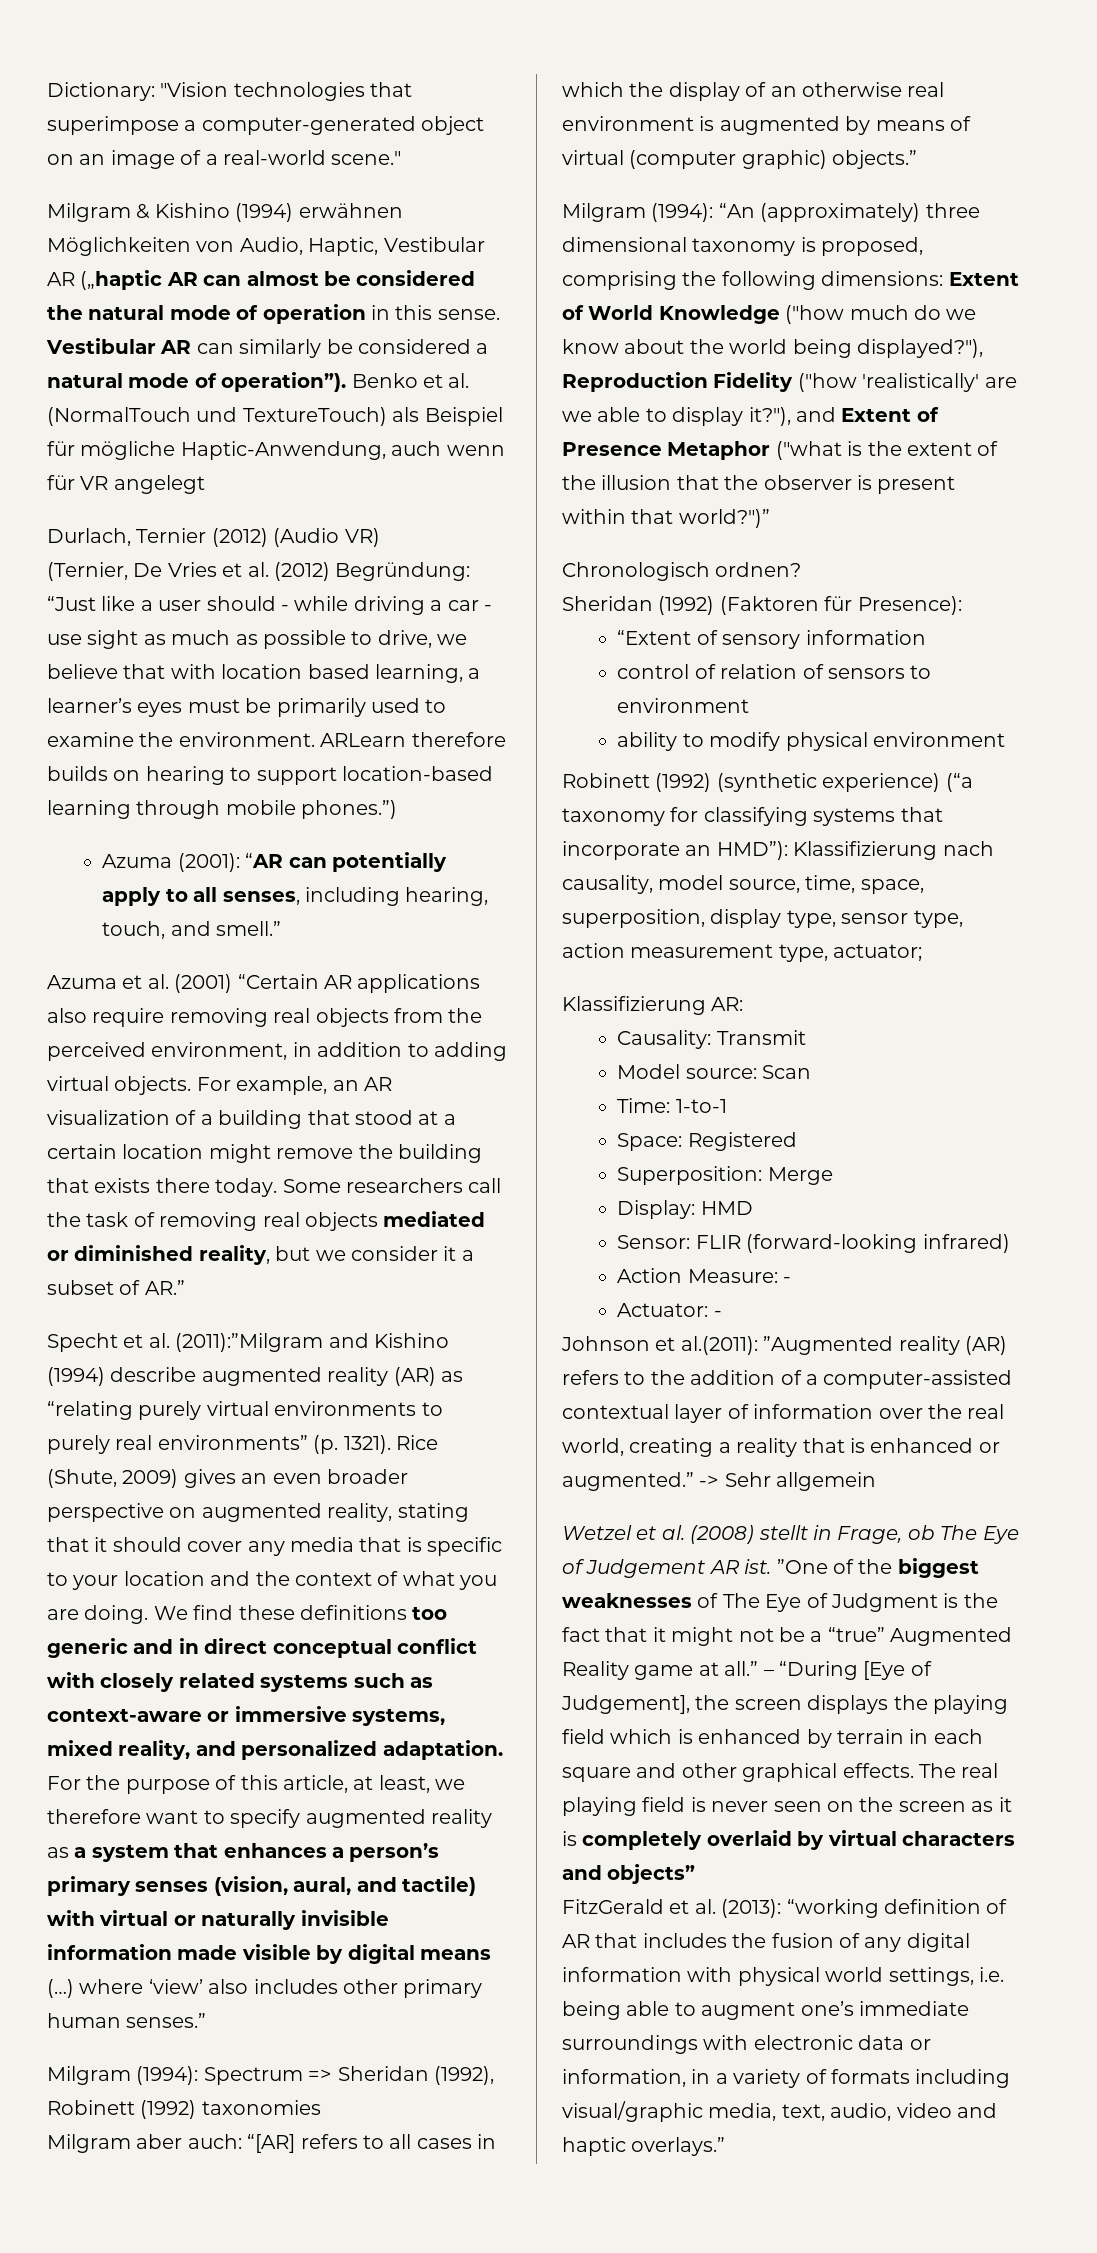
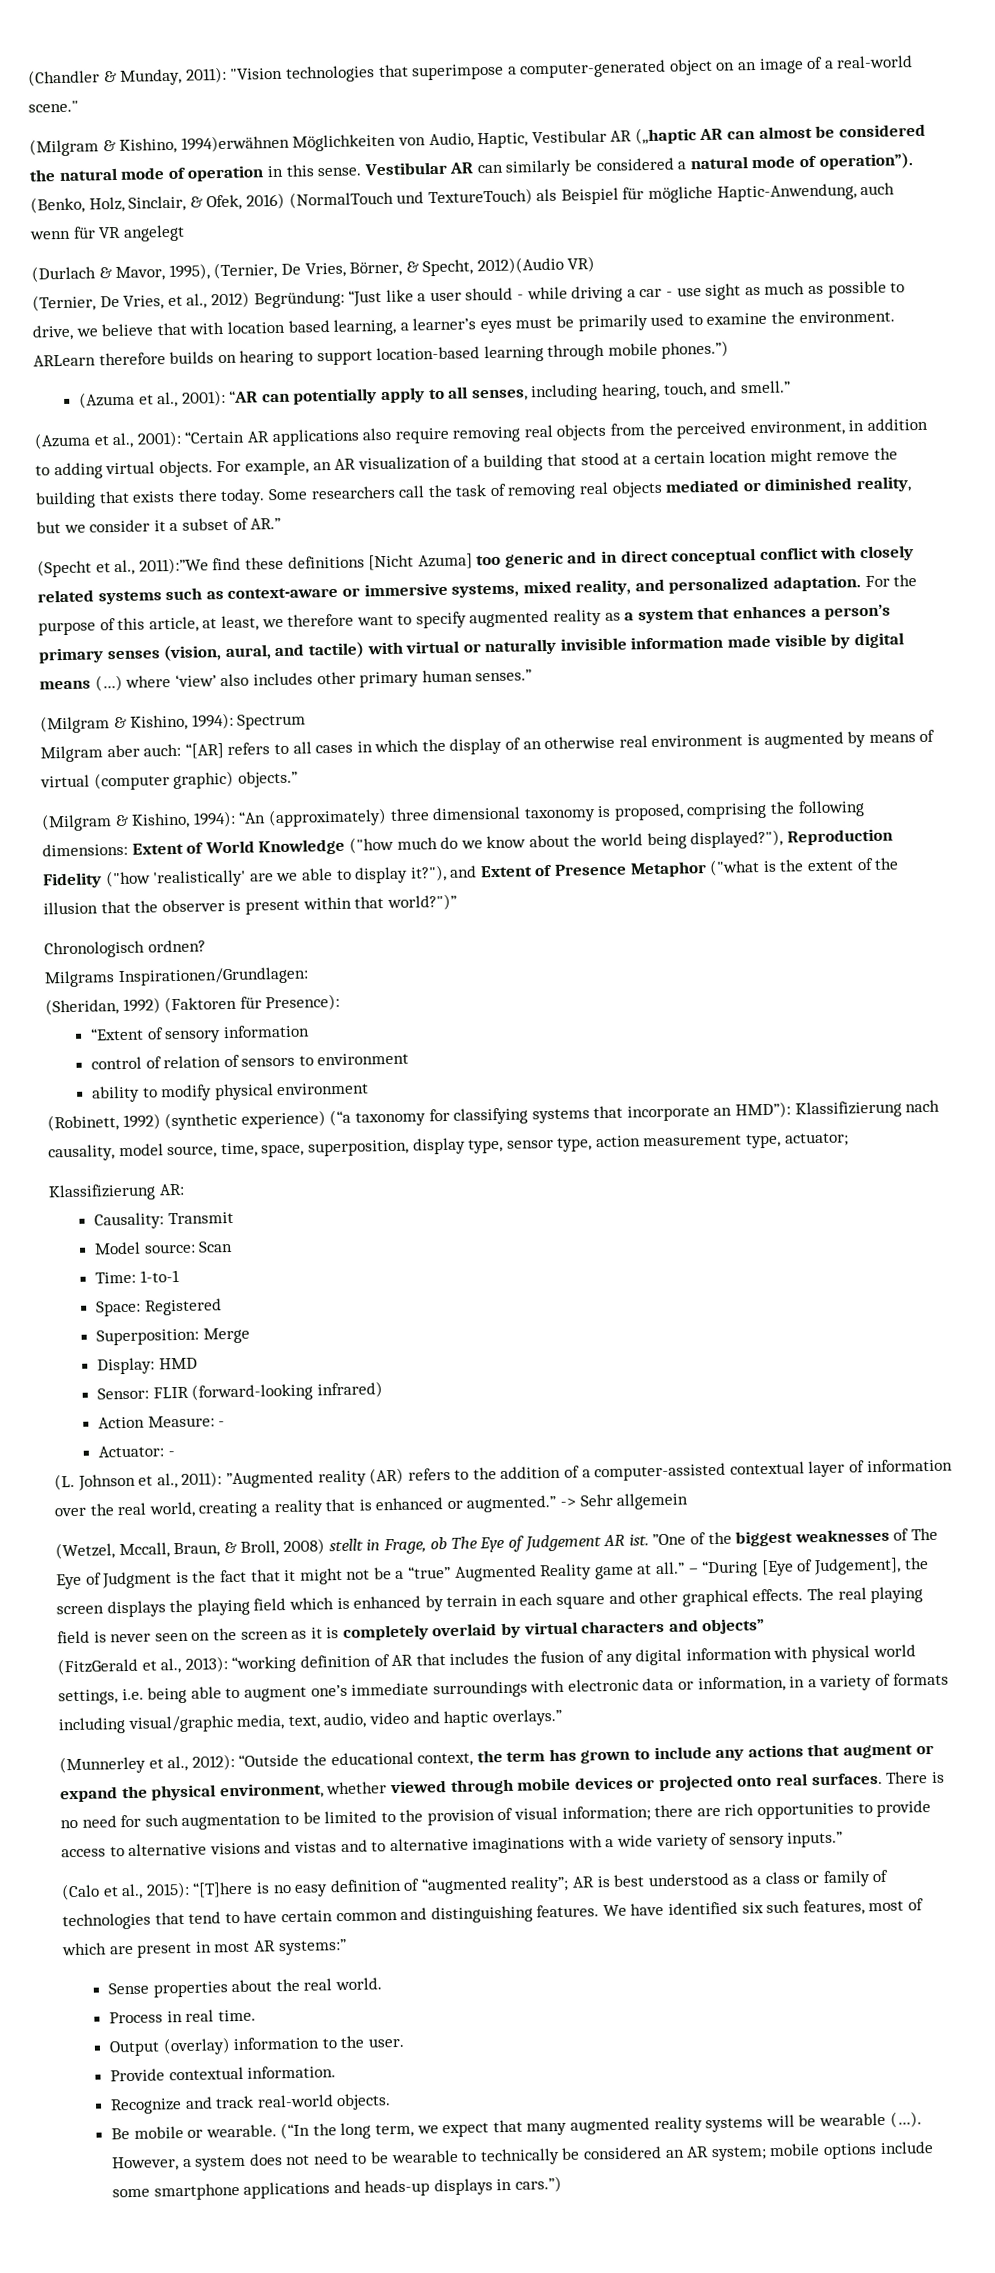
- Dictionary: "Vision technologies that superimpose a computer-generated object on an image of a real-world scene."
+ (Chandler & Munday, 2011): "Vision technologies that superimpose a computer-generated object on an image of a real-world scene."
- Milgram & Kishino (1994) erwähnen Möglichkeiten von Audio, Haptic, Vestibular AR („haptic AR can almost be considered the natural mode of operation in this sense.
+ (Milgram & Kishino, 1994)erwähnen Möglichkeiten von Audio, Haptic, Vestibular AR („haptic AR can almost be considered the natural mode of operation in this sense.
- Benko et al. (NormalTouch und TextureTouch) als Beispiel für mögliche Haptic-Anwendung, auch wenn für VR angelegt
+ (Benko, Holz, Sinclair, & Ofek, 2016) (NormalTouch und TextureTouch) als Beispiel für mögliche Haptic-Anwendung, auch wenn für VR angelegt
- Durlach, Ternier (2012) (Audio VR)
+ (Durlach & Mavor, 1995), (Ternier, De Vries, Börner, & Specht, 2012)(Audio VR)
- (Ternier, De Vries et al. (2012) Begründung: “Just like a user should - while driving a car - use sight as much as possible to drive, we believe that with location based learning, a learner’s eyes must be primarily used to examine the environment.
+ (Ternier, De Vries, et al., 2012) Begründung: “Just like a user should - while driving a car - use sight as much as possible to drive, we believe that with location based learning, a learner’s eyes must be primarily used to examine the environment.
- Azuma (2001): “AR can potentially apply to all senses, including hearing, touch, and smell.”
+ (Azuma et al., 2001): “AR can potentially apply to all senses, including hearing, touch, and smell.”
- Azuma et al. (2001) “Certain AR applications also require removing real objects from the perceived environment, in addition to adding virtual objects.
+ (Azuma et al., 2001): “Certain AR applications also require removing real objects from the perceived environment, in addition to adding virtual objects.
- Specht et al. (2011):”Milgram and Kishino (1994) describe augmented reality (AR) as “relating purely virtual environments to purely real environments” (p. 1321). Rice (Shute, 2009) gives an even broader perspective on augmented reality, stating that it should cover any media that is specific to your location and the context of what you are doing. We find these definitions too generic and in direct conceptual conflict with closely related systems such as context-aware or immersive systems, mixed reality, and personalized adaptation.
+ (Specht et al., 2011):”We find these definitions [Nicht Azuma] too generic and in direct conceptual conflict with closely related systems such as context-aware or immersive systems, mixed reality, and personalized adaptation.
- Milgram (1994): Spectrum => Sheridan (1992), Robinett (1992) taxonomies
+ (Milgram & Kishino, 1994): Spectrum
- Milgram (1994): “An (approximately) three dimensional taxonomy is proposed, comprising the following dimensions: Extent of World Knowledge ("how much do we know about the world being displayed?"), Reproduction Fidelity ("how 'realistically' are we able to display it?"), and Extent of Presence Metaphor ("what is the extent of the illusion that the observer is present within that world?")”
+ (Milgram & Kishino, 1994): “An (approximately) three dimensional taxonomy is proposed, comprising the following dimensions: Extent of World Knowledge ("how much do we know about the world being displayed?"), Reproduction Fidelity ("how 'realistically' are we able to display it?"), and Extent of Presence Metaphor ("what is the extent of the illusion that the observer is present within that world?")”
- Sheridan (1992) (Faktoren für Presence):
+ Milgrams Inspirationen/Grundlagen:
+ (Sheridan, 1992) (Faktoren für Presence):
- Robinett (1992) (synthetic experience) (“a taxonomy for classifying systems that incorporate an HMD”): Klassifizierung nach causality, model source, time, space, superposition, display type, sensor type, action measurement type, actuator;
+ (Robinett, 1992) (synthetic experience) (“a taxonomy for classifying systems that incorporate an HMD”): Klassifizierung nach causality, model source, time, space, superposition, display type, sensor type, action measurement type, actuator;
- Johnson et al.(2011): ”Augmented reality (AR) refers to the addition of a computer-assisted contextual layer of information over the real world, creating a reality that is enhanced or augmented.”
+ (L. Johnson et al., 2011): ”Augmented reality (AR) refers to the addition of a computer-assisted contextual layer of information over the real world, creating a reality that is enhanced or augmented.”
- Wetzel et al. (2008) stellt in Frage, ob The Eye of Judgement AR ist. ”One of the biggest weaknesses of The Eye of Judgment is the fact that it might not be a “true” Augmented Reality game at all.”
+ (Wetzel, Mccall, Braun, & Broll, 2008) stellt in Frage, ob The Eye of Judgement AR ist. ”One of the biggest weaknesses of The Eye of Judgment is the fact that it might not be a “true” Augmented Reality game at all.”
- FitzGerald et al. (2013): “working definition of AR that includes the fusion of any digital information with physical world settings, i.e. being able to augment one’s immediate surroundings with electronic data or information, in a variety of formats including visual/graphic media, text, audio, video and haptic overlays.”
+ (FitzGerald et al., 2013): “working definition of AR that includes the fusion of any digital information with physical world settings, i.e. being able to augment one’s immediate surroundings with electronic data or information, in a variety of formats including visual/graphic media, text, audio, video and haptic overlays.”
+ (Munnerley et al., 2012): “Outside the educational context, the term has grown to include any actions that augment or expand the physical environment, whether viewed through mobile devices or projected onto real surfaces. There is no need for such augmentation to be limited to the provision of visual information; there are rich opportunities to provide access to alternative visions and vistas and to alternative imaginations with a wide variety of sensory inputs.”
+ (Calo et al., 2015): “[T]here is no easy definition of “augmented reality”; AR is best understood as a class or family of technologies that tend to have certain common and distinguishing features. We have identified six such features, most of which are present in most AR systems:”
+ Sense properties about the real world.
+ Process in real time.
+ Output (overlay) information to the user.
+ Provide contextual information.
+ Recognize and track real-world objects.
+ Be mobile or wearable. (“In the long term, we expect that many augmented reality systems will be wearable (…). However, a system does not need to be wearable to technically be considered an AR system; mobile options include some smartphone applications and heads-up displays in cars.”)

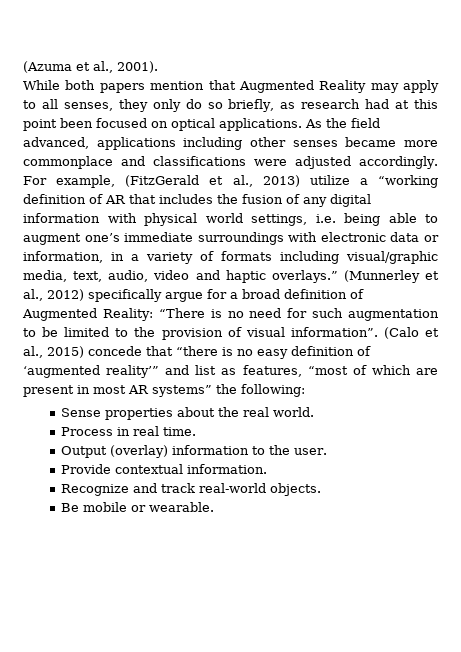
- (Chandler & Munday, 2011): "Vision technologies that superimpose a computer-generated object on an image of a real-world scene."
- (Milgram & Kishino, 1994)erwähnen Möglichkeiten von Audio, Haptic, Vestibular AR („haptic AR can almost be considered the natural mode of operation in this sense. Vestibular AR can similarly be considered a natural mode of operation”). (Benko, Holz, Sinclair, & Ofek, 2016) (NormalTouch und TextureTouch) als Beispiel für mögliche Haptic-Anwendung, auch wenn für VR angelegt
- (Durlach & Mavor, 1995), (Ternier, De Vries, Börner, & Specht, 2012)(Audio VR)
- (Ternier, De Vries, et al., 2012) Begründung: “Just like a user should - while driving a car - use sight as much as possible to drive, we believe that with location based learning, a learner’s eyes must be primarily used to examine the environment. ARLearn therefore builds on hearing to support location-based learning through mobile phones.”)
- (Azuma et al., 2001): “AR can potentially apply to all senses, including hearing, touch, and smell.”
- (Azuma et al., 2001): “Certain AR applications also require removing real objects from the perceived environment, in addition to adding virtual objects. For example, an AR visualization of a building that stood at a certain location might remove the building that exists there today. Some researchers call the task of removing real objects mediated or diminished reality, but we consider it a subset of AR.”
- (Specht et al., 2011):”We find these definitions [Nicht Azuma] too generic and in direct conceptual conflict with closely related systems such as context-aware or immersive systems, mixed reality, and personalized adaptation. For the purpose of this article, at least, we therefore want to specify augmented reality as a system that enhances a person’s primary senses (vision, aural, and tactile) with virtual or naturally invisible information made visible by digital means (…) where ‘view’ also includes other primary human senses.”
- (Milgram & Kishino, 1994): Spectrum
- Milgram aber auch: “[AR] refers to all cases in which the display of an otherwise real environment is augmented by means of virtual (computer graphic) objects.”
- (Milgram & Kishino, 1994): “An (approximately) three dimensional taxonomy is proposed, comprising the following dimensions: Extent of World Knowledge ("how much do we know about the world being displayed?"), Reproduction Fidelity ("how 'realistically' are we able to display it?"), and Extent of Presence Metaphor ("what is the extent of the illusion that the observer is present within that world?")”
- Chronologisch ordnen?
- Milgrams Inspirationen/Grundlagen:
- (Sheridan, 1992) (Faktoren für Presence):
- “Extent of sensory information
- control of relation of sensors to environment
- ability to modify physical environment
- (Robinett, 1992) (synthetic experience) (“a taxonomy for classifying systems that incorporate an HMD”): Klassifizierung nach causality, model source, time, space, superposition, display type, sensor type, action measurement type, actuator;
- Klassifizierung AR:
- Causality: Transmit
- Model source: Scan
- Time: 1-to-1
- Space: Registered
- Superposition: Merge
- Display: HMD
- Sensor: FLIR (forward-looking infrared)
- Action Measure: -
- Actuator: -
- (L. Johnson et al., 2011): ”Augmented reality (AR) refers to the addition of a computer-assisted contextual layer of information over the real world, creating a reality that is enhanced or augmented.” -> Sehr allgemein
- (Wetzel, Mccall, Braun, & Broll, 2008) stellt in Frage, ob The Eye of Judgement AR ist. ”One of the biggest weaknesses of The Eye of Judgment is the fact that it might not be a “true” Augmented Reality game at all.” – “During [Eye of Judgement], the screen displays the playing field which is enhanced by terrain in each square and other graphical effects. The real playing field is never seen on the screen as it is completely overlaid by virtual characters and objects”
- (FitzGerald et al., 2013): “working definition of AR that includes the fusion of any digital information with physical world settings, i.e. being able to augment one’s immediate surroundings with electronic data or information, in a variety of formats including visual/graphic media, text, audio, video and haptic overlays.”
- (Munnerley et al., 2012): “Outside the educational context, the term has grown to include any actions that augment or expand the physical environment, whether viewed through mobile devices or projected onto real surfaces. There is no need for such augmentation to be limited to the provision of visual information; there are rich opportunities to provide access to alternative visions and vistas and to alternative imaginations with a wide variety of sensory inputs.”
- (Calo et al., 2015): “[T]here is no easy definition of “augmented reality”; AR is best understood as a class or family of technologies that tend to have certain common and distinguishing features. We have identified six such features, most of which are present in most AR systems:”
+ (Azuma et al., 2001).
+ While both papers mention that Augmented Reality may apply to all senses, they only do so briefly, as research had at this point been focused on optical applications. As the field advanced, applications including other senses became more commonplace and classifications were adjusted accordingly. For example, (FitzGerald et al., 2013) utilize a “working definition of AR that includes the fusion of any digital information with physical world settings, i.e. being able to augment one’s immediate surroundings with electronic data or information, in a variety of formats including visual/graphic media, text, audio, video and haptic overlays.” (Munnerley et al., 2012) specifically argue for a broad definition of Augmented Reality: “There is no need for such augmentation to be limited to the provision of visual information”. (Calo et al., 2015) concede that “there is no easy definition of ‘augmented reality’” and list as features, “most of which are present in most AR systems” the following:
- (“In the long term, we expect that many augmented reality systems will be wearable (…). However, a system does not need to be wearable to technically be considered an AR system; mobile options include some smartphone applications and heads-up displays in cars.”)

